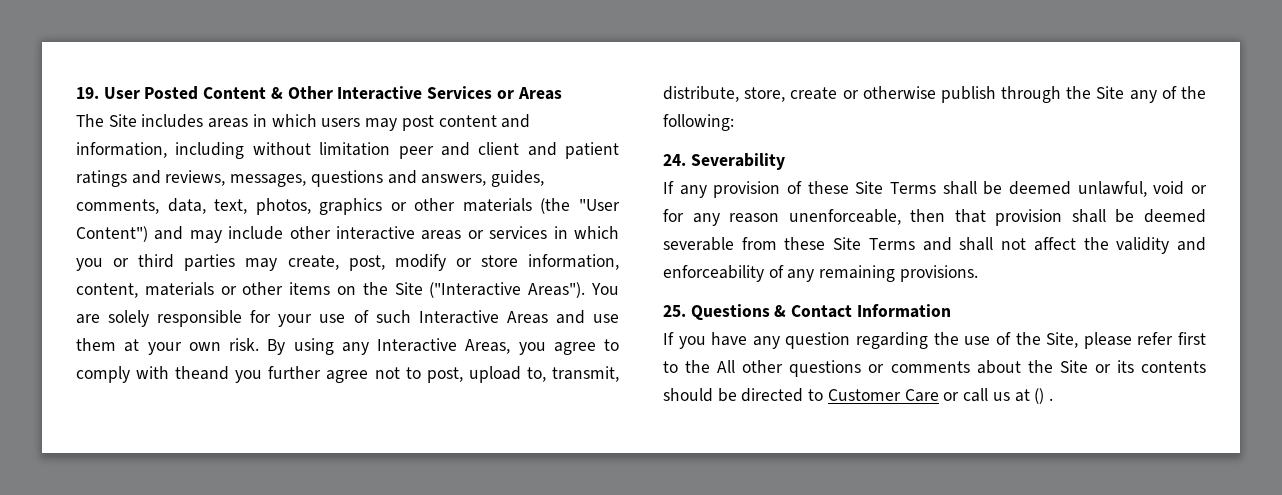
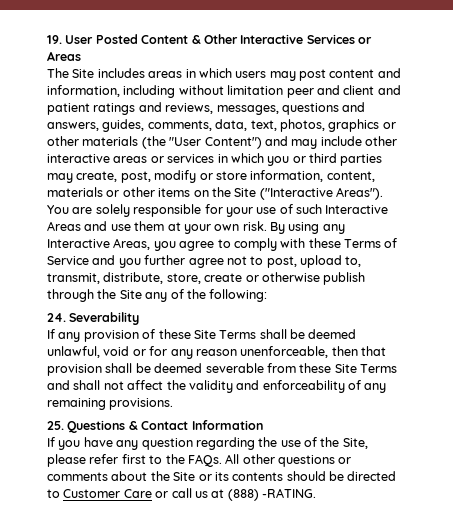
- By using any Interactive Areas, you agree to comply with theand you further agree not to post, upload to, transmit, distribute, store, create or otherwise publish through the Site any of the following:
+ By using any Interactive Areas, you agree to comply with these Terms of Service and you further agree not to post, upload to, transmit, distribute, store, create or otherwise publish through the Site any of the following:
- If you have any question regarding the use of the Site, please refer first to the All other questions or comments about the Site or its contents should be directed to Customer Care or call us at () .
+ If you have any question regarding the use of the Site, please refer first to the FAQs. All other questions or comments about the Site or its contents should be directed to Customer Care or call us at (888) -RATING.

